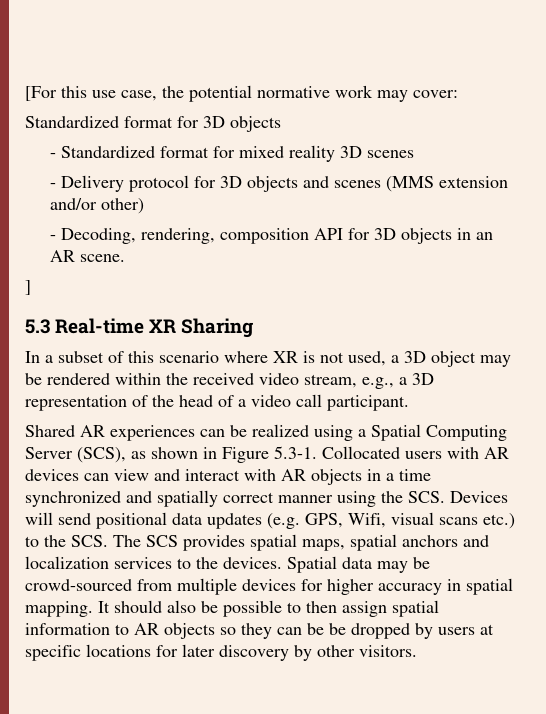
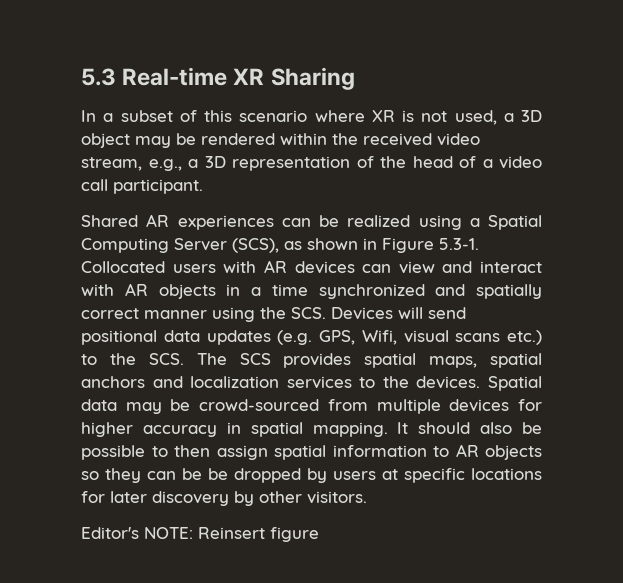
- [For this use case, the potential normative work may cover:
- Standardized format for 3D objects
- - Standardized format for mixed reality 3D scenes
- - Delivery protocol for 3D objects and scenes (MMS extension and/or other)
- - Decoding, rendering, composition API for 3D objects in an AR scene.
- ]
+ Editor's NOTE: Reinsert figure

